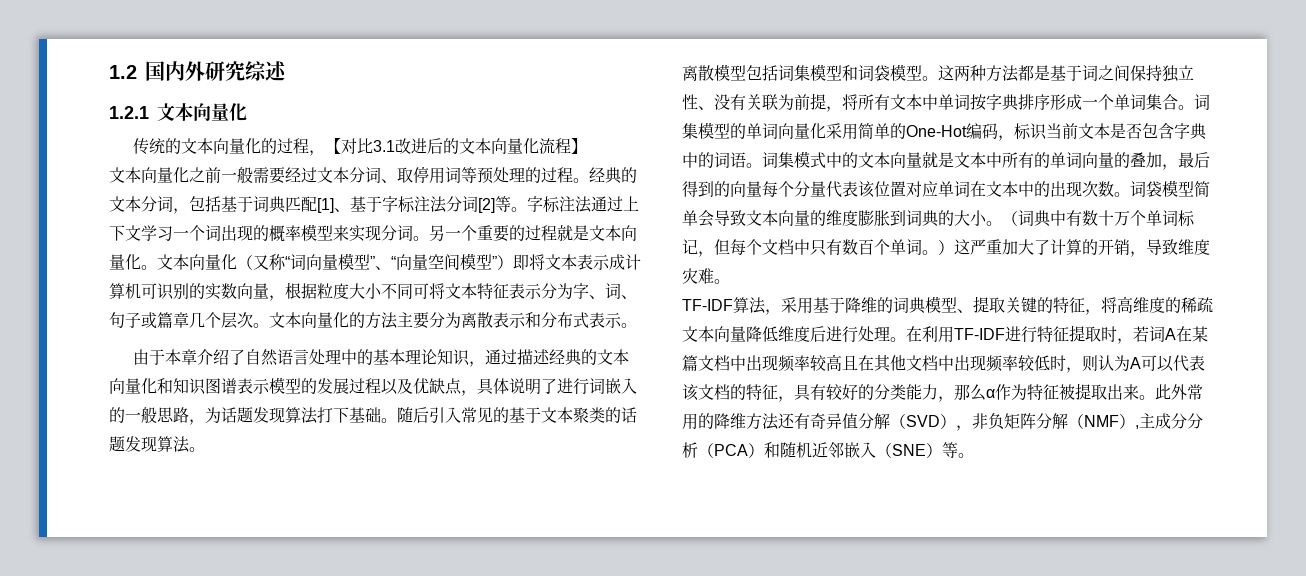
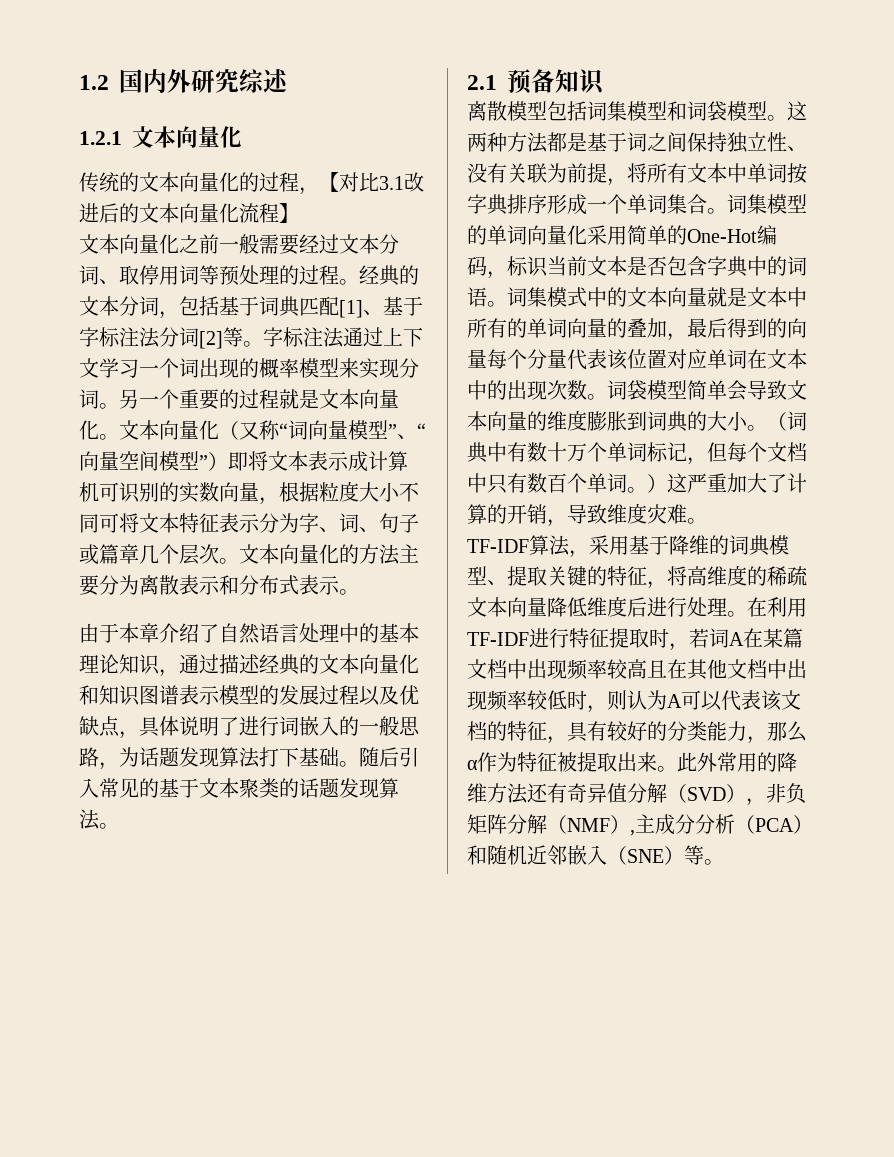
+ 2.1预备知识

